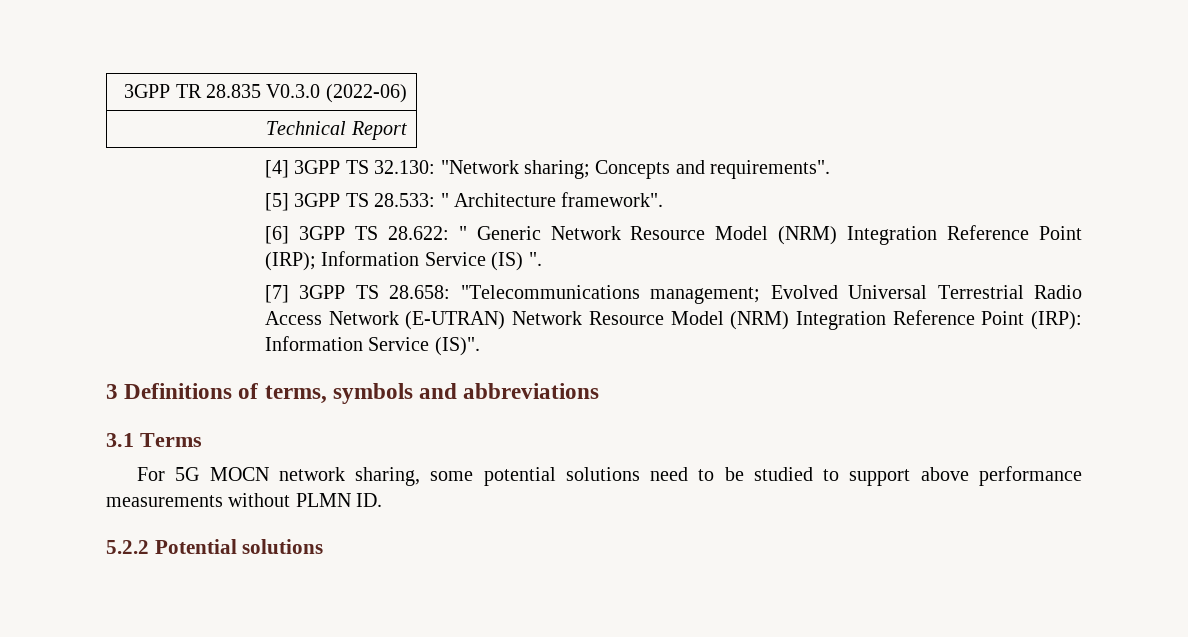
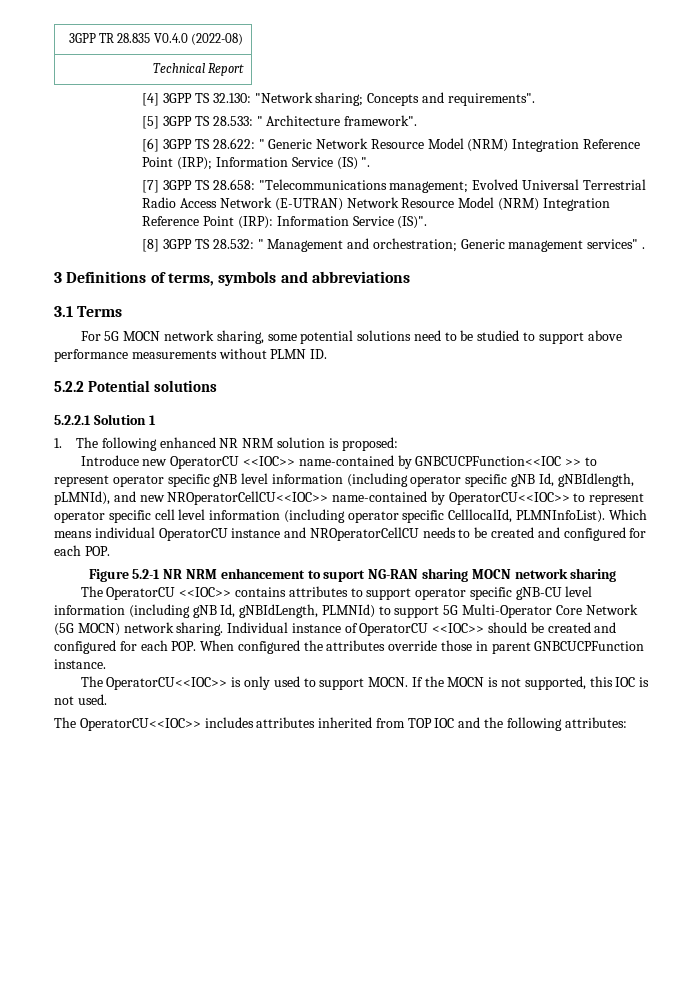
- 3GPP TR 28.835 V0.3.0 (2022-06)
+ 3GPP TR 28.835 V0.4.0 (2022-08)
+ [8] 3GPP TS 28.532: " Management and orchestration; Generic management services" .
+ 5.2.2.1 Solution 1
+ 1. The following enhanced NR NRM solution is proposed:
+ Introduce new OperatorCU <<IOC>> name-contained by GNBCUCPFunction<<IOC >> to represent operator specific gNB level information (including operator specific gNB Id, gNBIdlength, pLMNId), and new NROperatorCellCU<<IOC>> name-contained by OperatorCU<<IOC>> to represent operator specific cell level information (including operator specific CelllocalId, PLMNInfoList). Which means individual OperatorCU instance and NROperatorCellCU needs to be created and configured for each POP.
+ Figure 5.2-1 NR NRM enhancement to suport NG-RAN sharing MOCN network sharing
+ The OperatorCU <<IOC>> contains attributes to support operator specific gNB-CU level information (including gNB Id, gNBIdLength, PLMNId) to support 5G Multi-Operator Core Network (5G MOCN) network sharing. Individual instance of OperatorCU <<IOC>> should be created and configured for each POP. When configured the attributes override those in parent GNBCUCPFunction instance.
+ The OperatorCU<<IOC>> is only used to support MOCN. If the MOCN is not supported, this IOC is not used.
+ The OperatorCU<<IOC>> includes attributes inherited from TOP IOC and the following attributes:

